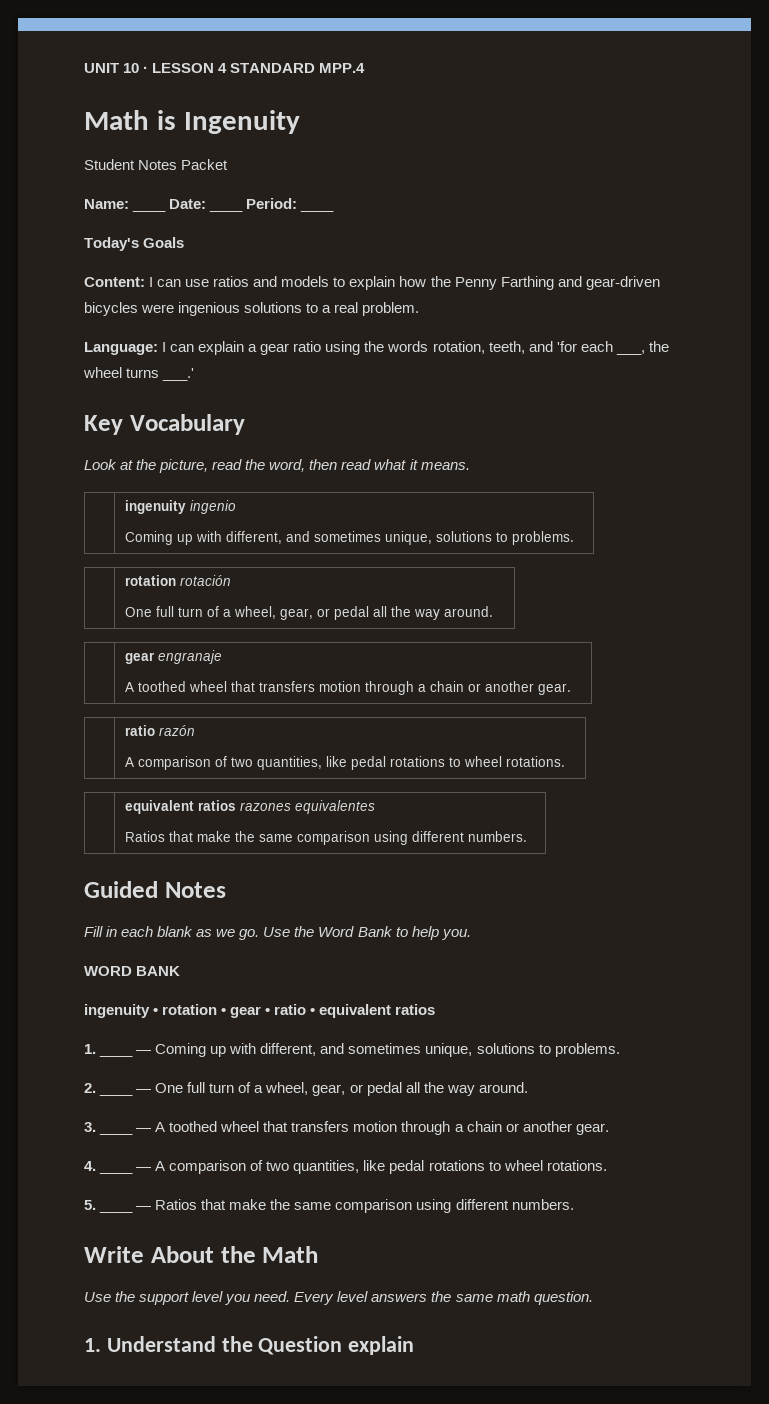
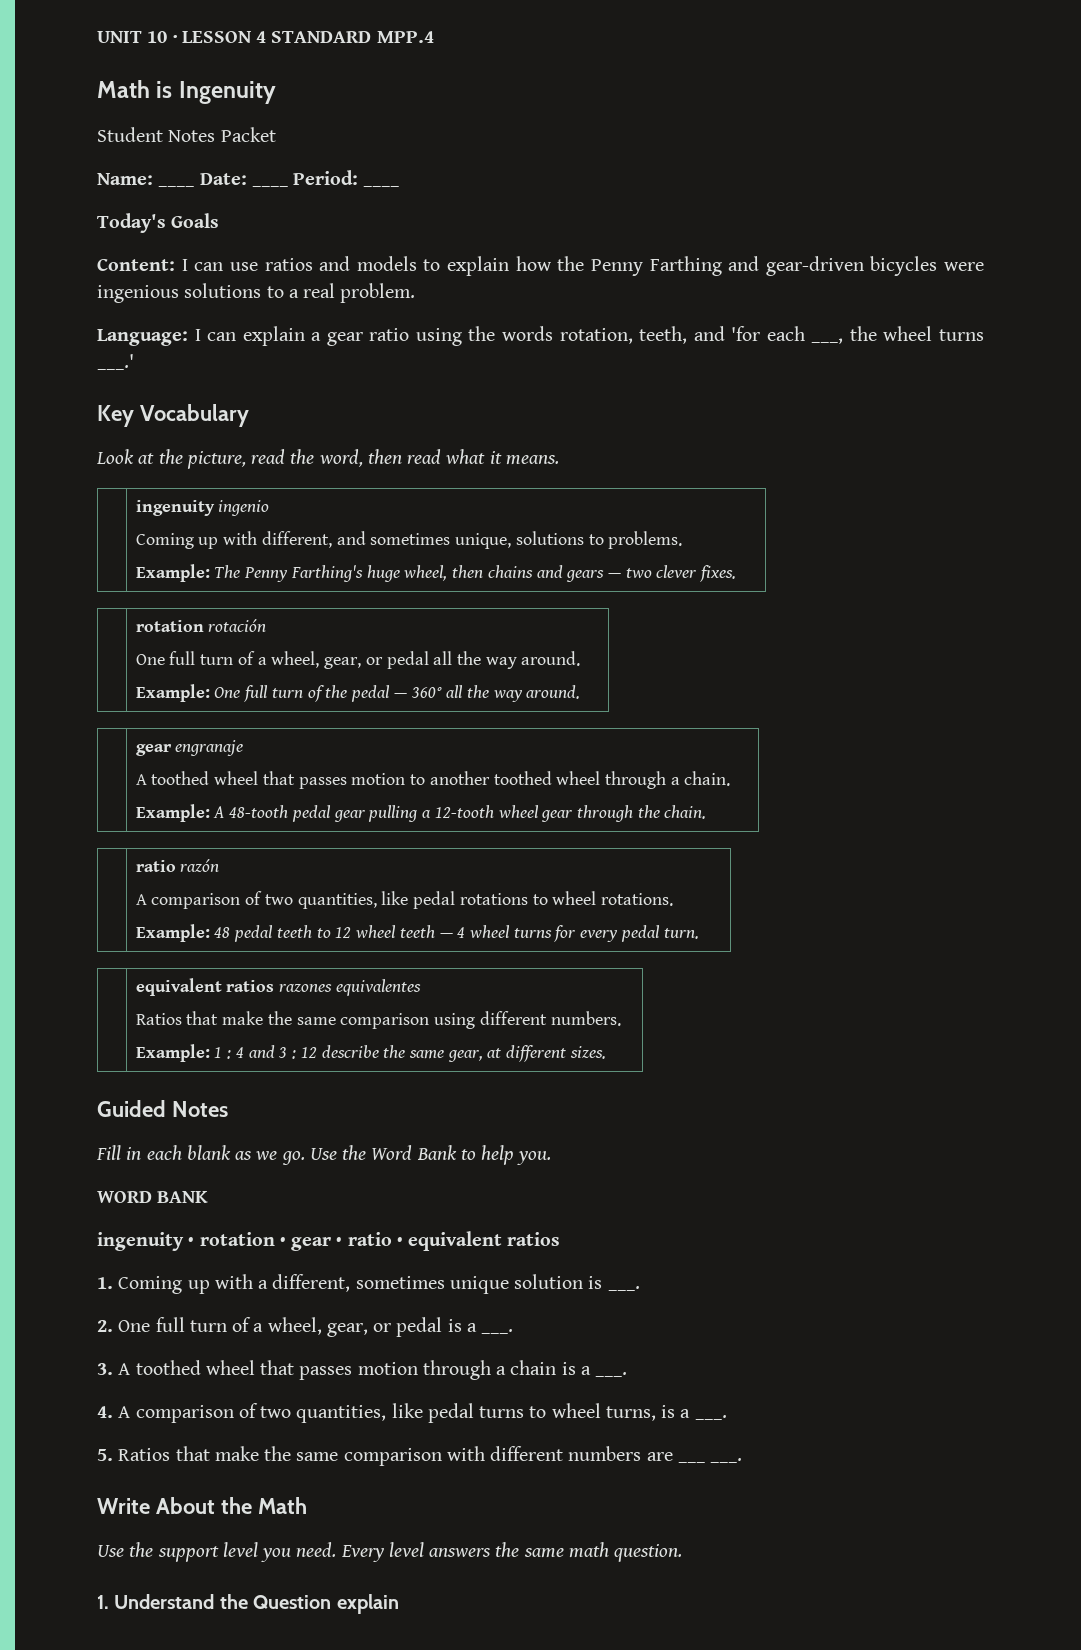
  | ingenuity ingenio
  Coming up with different, and sometimes unique, solutions to problems.
+ Example: The Penny Farthing's huge wheel, then chains and gears — two clever fixes.
  | rotation rotación
  One full turn of a wheel, gear, or pedal all the way around.
+ Example: One full turn of the pedal — 360° all the way around.
  | gear engranaje
- A toothed wheel that transfers motion through a chain or another gear.
+ A toothed wheel that passes motion to another toothed wheel through a chain.
+ Example: A 48-tooth pedal gear pulling a 12-tooth wheel gear through the chain.
  | ratio razón
  A comparison of two quantities, like pedal rotations to wheel rotations.
+ Example: 48 pedal teeth to 12 wheel teeth — 4 wheel turns for every pedal turn.
  | equivalent ratios razones equivalentes
  Ratios that make the same comparison using different numbers.
+ Example: 1 : 4 and 3 : 12 describe the same gear, at different sizes.
- 1. ____ — Coming up with different, and sometimes unique, solutions to problems.
+ 1. Coming up with a different, sometimes unique solution is ___.
- 2. ____ — One full turn of a wheel, gear, or pedal all the way around.
+ 2. One full turn of a wheel, gear, or pedal is a ___.
- 3. ____ — A toothed wheel that transfers motion through a chain or another gear.
+ 3. A toothed wheel that passes motion through a chain is a ___.
- 4. ____ — A comparison of two quantities, like pedal rotations to wheel rotations.
+ 4. A comparison of two quantities, like pedal turns to wheel turns, is a ___.
- 5. ____ — Ratios that make the same comparison using different numbers.
+ 5. Ratios that make the same comparison with different numbers are ___ ___.

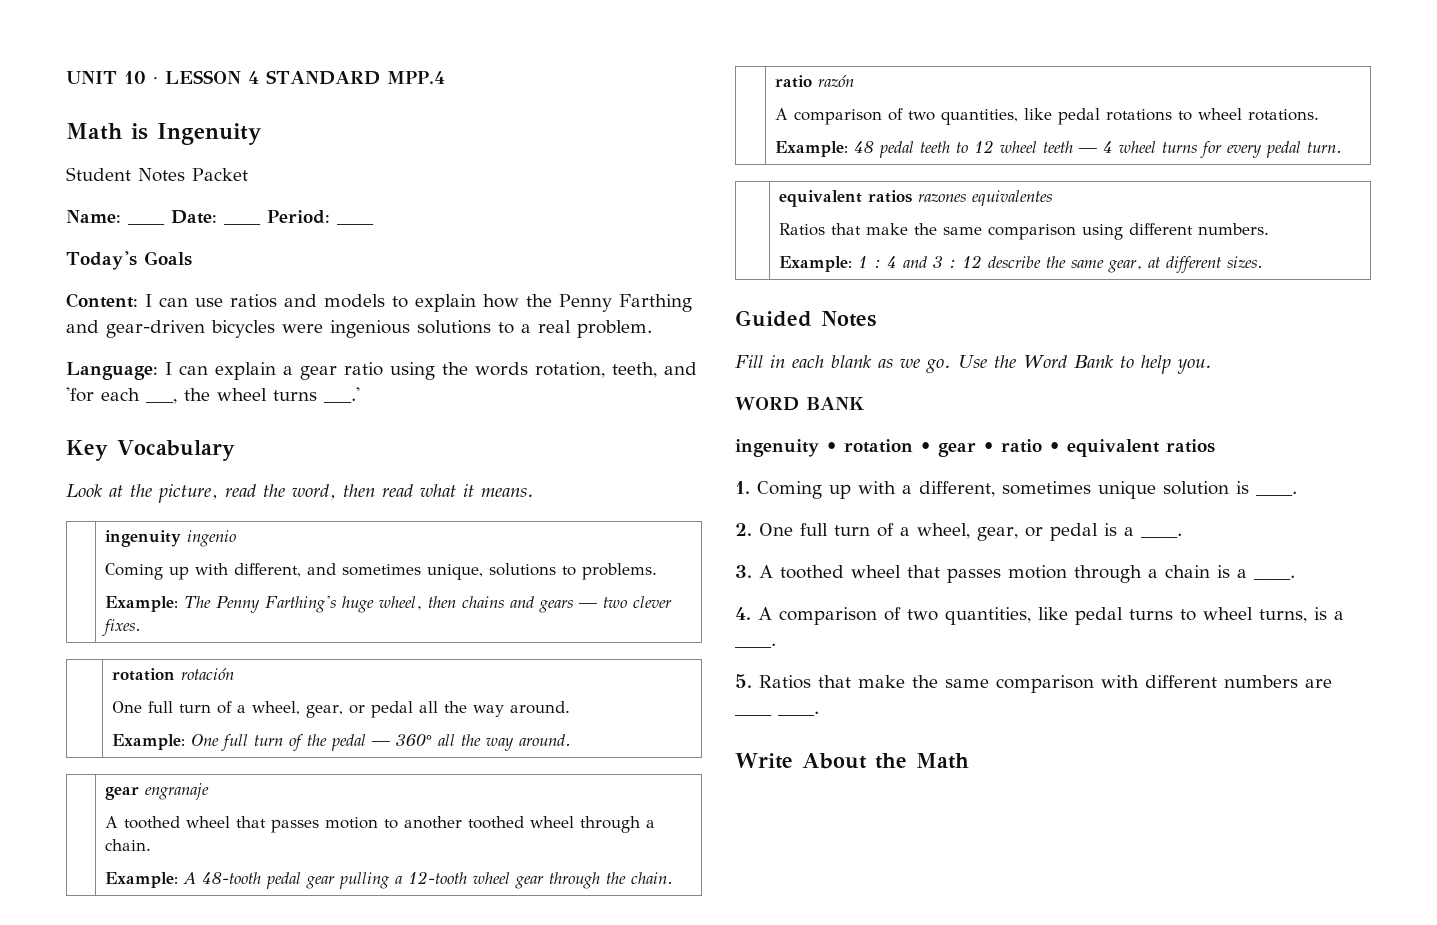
- 1. Coming up with a different, sometimes unique solution is ___.
+ 1. Coming up with a different, sometimes unique solution is ____.
- 2. One full turn of a wheel, gear, or pedal is a ___.
+ 2. One full turn of a wheel, gear, or pedal is a ____.
- 3. A toothed wheel that passes motion through a chain is a ___.
+ 3. A toothed wheel that passes motion through a chain is a ____.
- 4. A comparison of two quantities, like pedal turns to wheel turns, is a ___.
+ 4. A comparison of two quantities, like pedal turns to wheel turns, is a ____.
- 5. Ratios that make the same comparison with different numbers are ___ ___.
+ 5. Ratios that make the same comparison with different numbers are ____ ____.
- Use the support level you need. Every level answers the same math question.
- 1. Understand the Question explain

